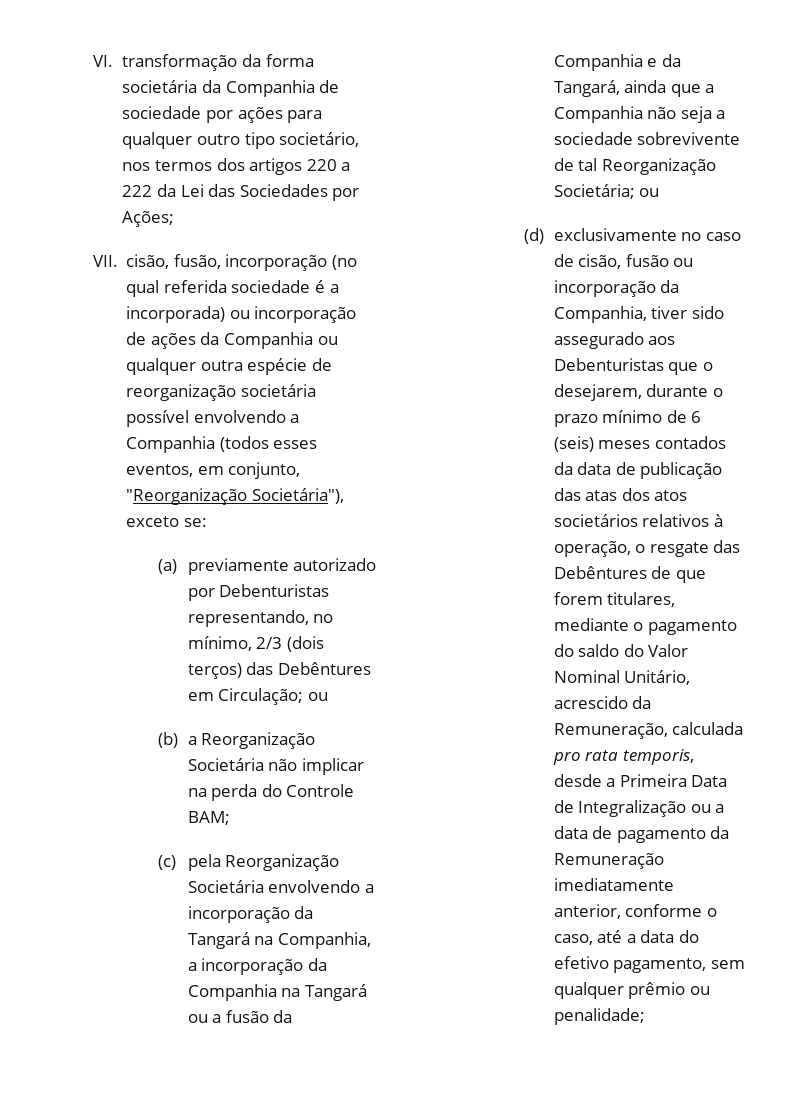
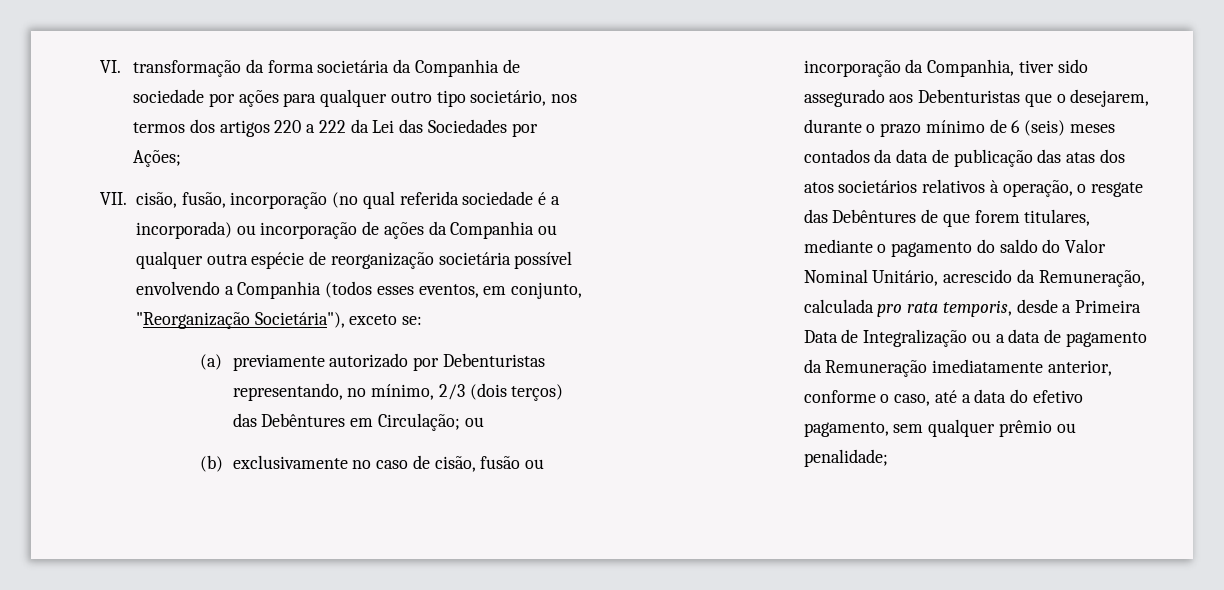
- (b) a Reorganização Societária não implicar na perda do Controle BAM;
- (c) pela Reorganização Societária envolvendo a incorporação da Tangará na Companhia, a incorporação da Companhia na Tangará ou a fusão da Companhia e da Tangará, ainda que a Companhia não seja a sociedade sobrevivente de tal Reorganização Societária; ou
- (d) exclusivamente no caso de cisão, fusão ou incorporação da Companhia, tiver sido assegurado aos Debenturistas que o desejarem, durante o prazo mínimo de 6 (seis) meses contados da data de publicação das atas dos atos societários relativos à operação, o resgate das Debêntures de que forem titulares, mediante o pagamento do saldo do Valor Nominal Unitário, acrescido da Remuneração, calculada pro rata temporis, desde a Primeira Data de Integralização ou a data de pagamento da Remuneração imediatamente anterior, conforme o caso, até a data do efetivo pagamento, sem qualquer prêmio ou penalidade;
+ (b) exclusivamente no caso de cisão, fusão ou incorporação da Companhia, tiver sido assegurado aos Debenturistas que o desejarem, durante o prazo mínimo de 6 (seis) meses contados da data de publicação das atas dos atos societários relativos à operação, o resgate das Debêntures de que forem titulares, mediante o pagamento do saldo do Valor Nominal Unitário, acrescido da Remuneração, calculada pro rata temporis, desde a Primeira Data de Integralização ou a data de pagamento da Remuneração imediatamente anterior, conforme o caso, até a data do efetivo pagamento, sem qualquer prêmio ou penalidade;

